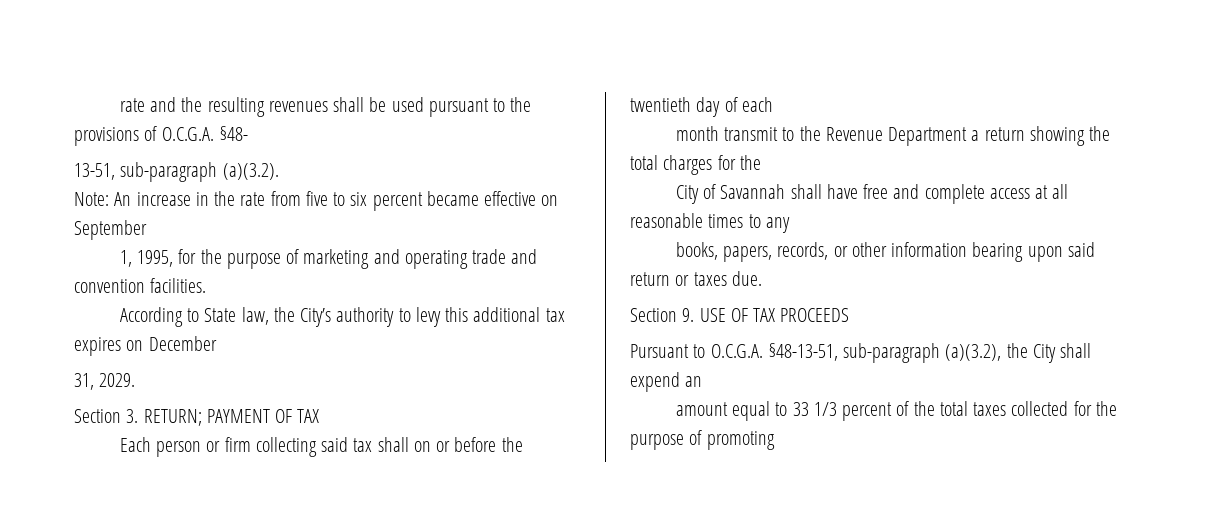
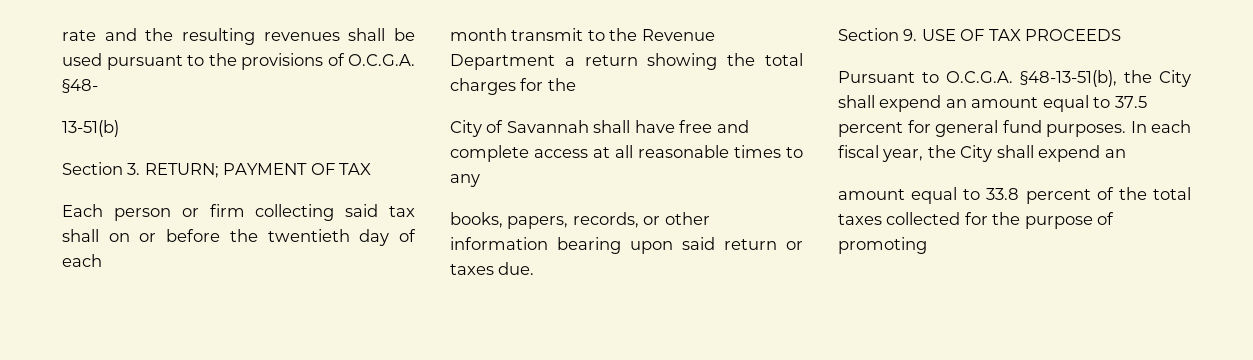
- 13-51, sub-paragraph (a)(3.2).
- Note: An increase in the rate from five to six percent became effective on September
- 1, 1995, for the purpose of marketing and operating trade and convention facilities.
- According to State law, the City’s authority to levy this additional tax expires on December
- 31, 2029.
+ 13-51(b)
- Pursuant to O.C.G.A. §48-13-51, sub-paragraph (a)(3.2), the City shall expend an
+ Pursuant to O.C.G.A. §48-13-51(b), the City shall expend an amount equal to 37.5 percent for general fund purposes. In each fiscal year, the City shall expend an
- amount equal to 33 1/3 percent of the total taxes collected for the purpose of promoting
+ amount equal to 33.8 percent of the total taxes collected for the purpose of promoting

